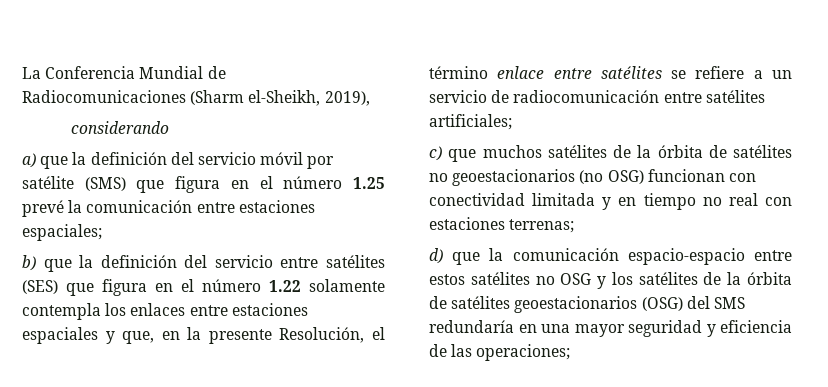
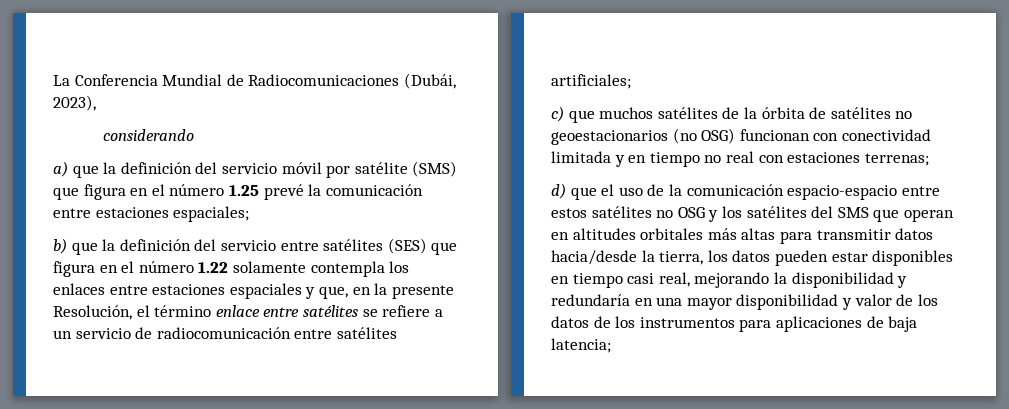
- La Conferencia Mundial de Radiocomunicaciones (Sharm el-Sheikh, 2019),
+ La Conferencia Mundial de Radiocomunicaciones (Dubái, 2023),
- d) que la comunicación espacio-espacio entre estos satélites no OSG y los satélites de la órbita de satélites geoestacionarios (OSG) del SMS redundaría en una mayor seguridad y eficiencia de las operaciones;
+ d) que el uso de la comunicación espacio-espacio entre estos satélites no OSG y los satélites del SMS que operan en altitudes orbitales más altas para transmitir datos hacia/desde la tierra, los datos pueden estar disponibles en tiempo casi real, mejorando la disponibilidad y redundaría en una mayor disponibilidad y valor de los datos de los instrumentos para aplicaciones de baja latencia;

